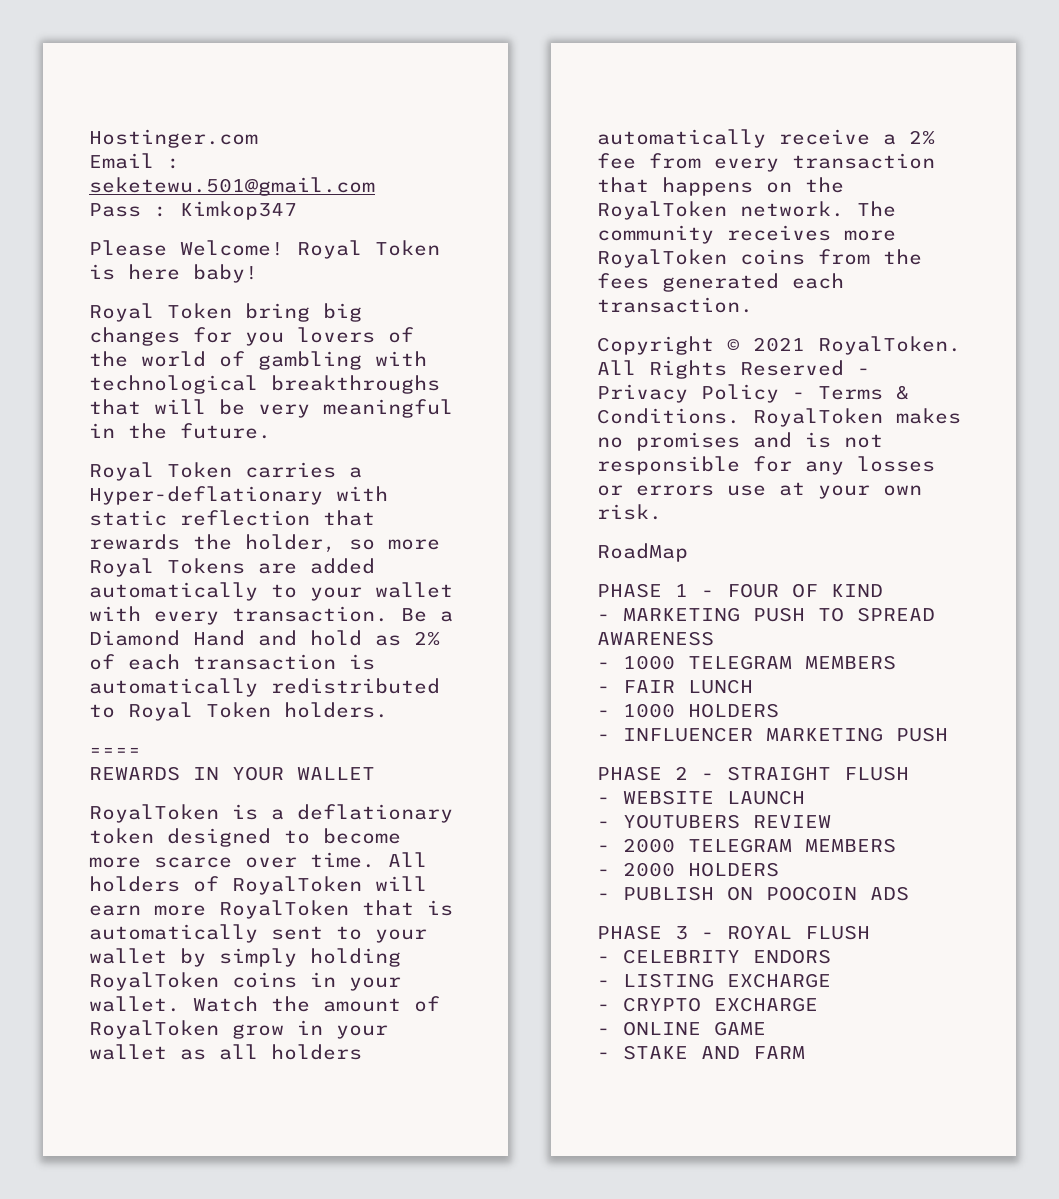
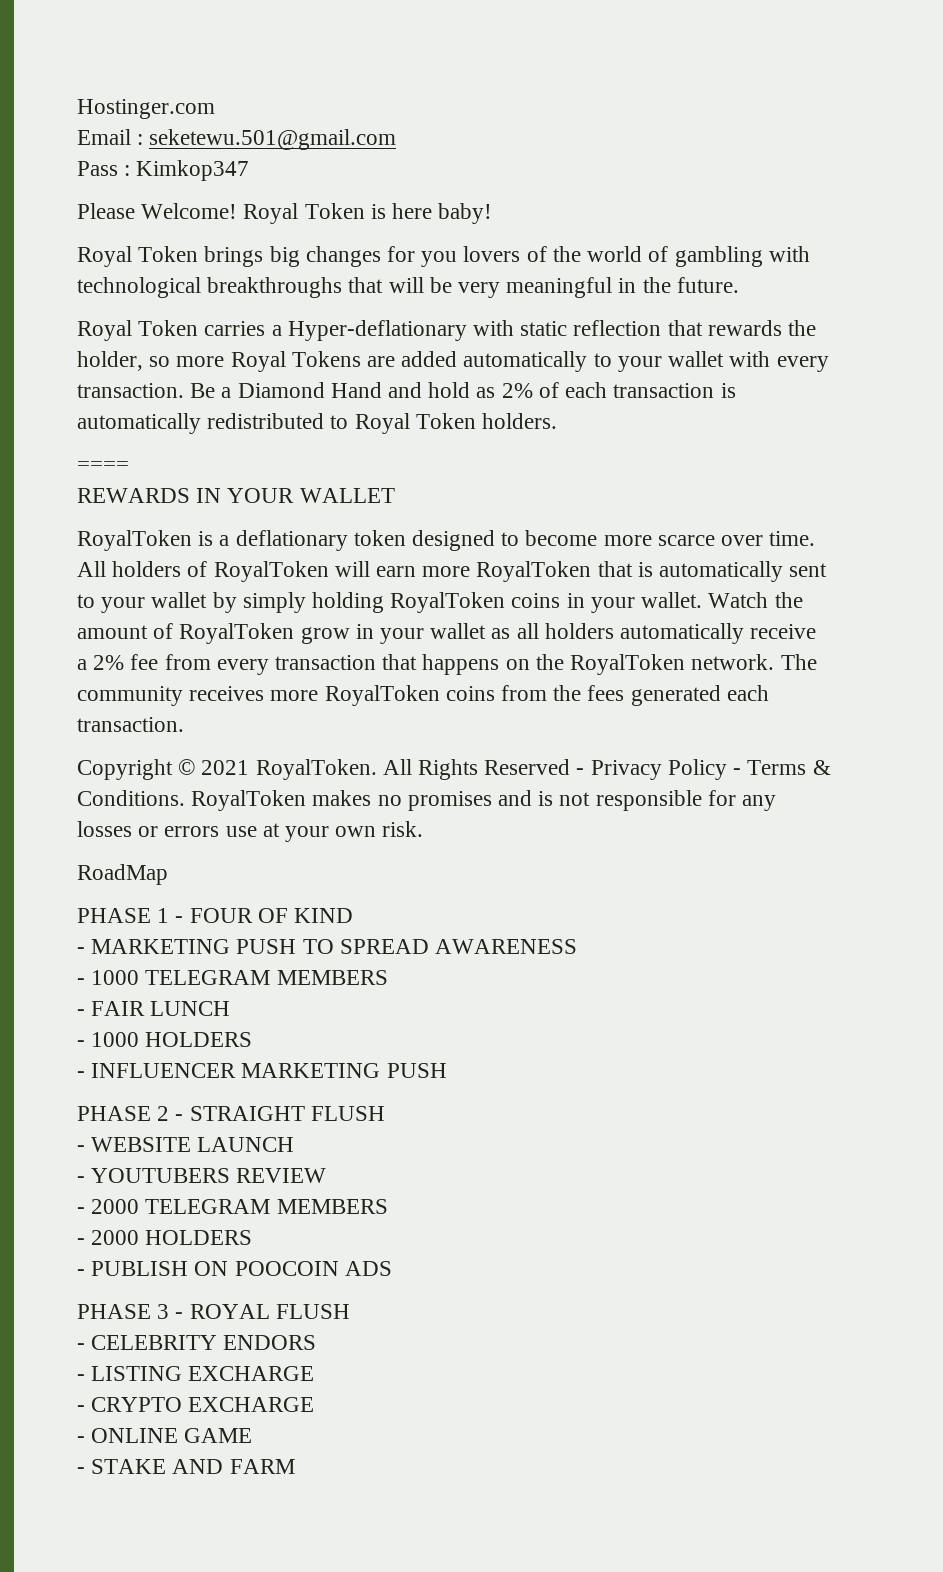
- Royal Token bring big changes for you lovers of the world of gambling with technological breakthroughs that will be very meaningful in the future.
+ Royal Token brings big changes for you lovers of the world of gambling with technological breakthroughs that will be very meaningful in the future.

